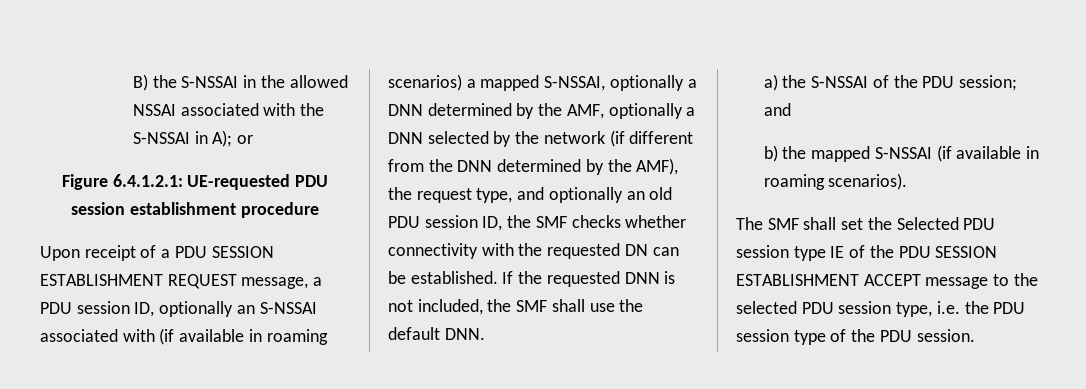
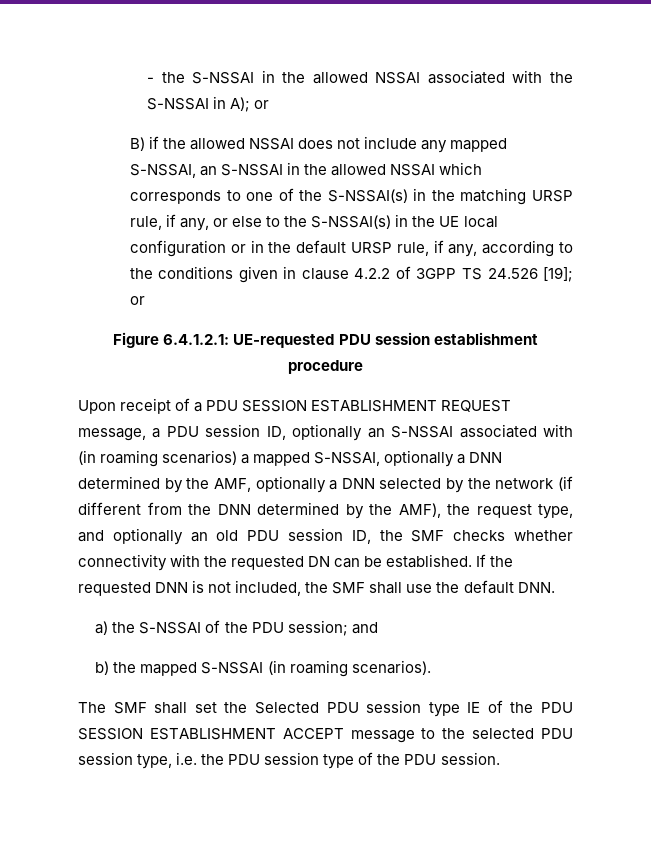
- B) the S-NSSAI in the allowed NSSAI associated with the S-NSSAI in A); or
+ - the S-NSSAI in the allowed NSSAI associated with the S-NSSAI in A); or
+ B) if the allowed NSSAI does not include any mapped S-NSSAI, an S-NSSAI in the allowed NSSAI which corresponds to one of the S-NSSAI(s) in the matching URSP rule, if any, or else to the S-NSSAI(s) in the UE local configuration or in the default URSP rule, if any, according to the conditions given in clause 4.2.2 of 3GPP TS 24.526 [19]; or
- Upon receipt of a PDU SESSION ESTABLISHMENT REQUEST message, a PDU session ID, optionally an S-NSSAI associated with (if available in roaming scenarios) a mapped S-NSSAI, optionally a DNN determined by the AMF, optionally a DNN selected by the network (if different from the DNN determined by the AMF), the request type, and optionally an old PDU session ID, the SMF checks whether connectivity with the requested DN can be established.
+ Upon receipt of a PDU SESSION ESTABLISHMENT REQUEST message, a PDU session ID, optionally an S-NSSAI associated with (in roaming scenarios) a mapped S-NSSAI, optionally a DNN determined by the AMF, optionally a DNN selected by the network (if different from the DNN determined by the AMF), the request type, and optionally an old PDU session ID, the SMF checks whether connectivity with the requested DN can be established.
- b) the mapped S-NSSAI (if available in roaming scenarios).
+ b) the mapped S-NSSAI (in roaming scenarios).

